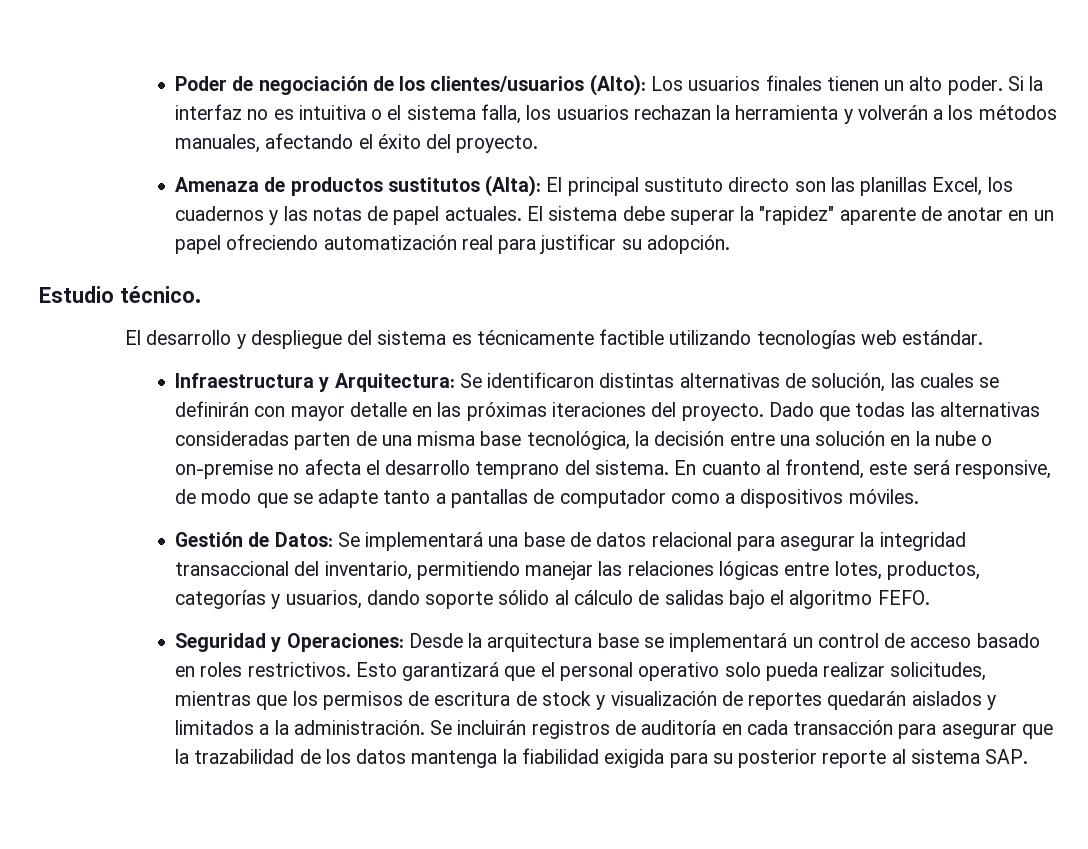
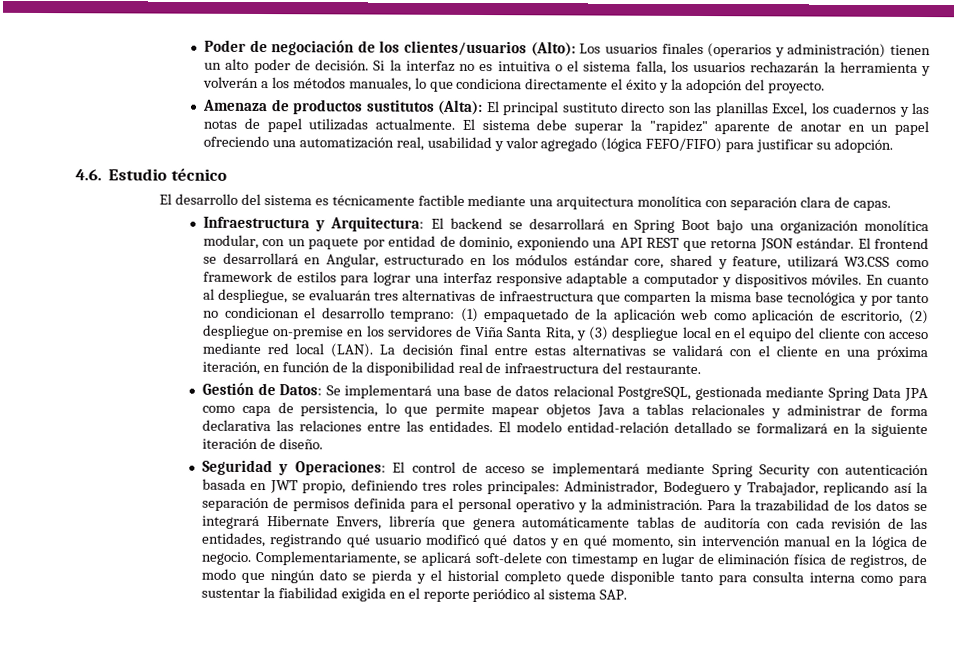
- Poder de negociación de los clientes/usuarios (Alto): Los usuarios finales tienen un alto poder.
+ Poder de negociación de los clientes/usuarios (Alto): Los usuarios finales (operarios y administración) tienen un alto poder de decisión.
- Si la interfaz no es intuitiva o el sistema falla, los usuarios rechazan la herramienta y volverán a los métodos manuales, afectando el éxito del proyecto.
+ Si la interfaz no es intuitiva o el sistema falla, los usuarios rechazarán la herramienta y volverán a los métodos manuales, lo que condiciona directamente el éxito y la adopción del proyecto.
- Amenaza de productos sustitutos (Alta): El principal sustituto directo son las planillas Excel, los cuadernos y las notas de papel actuales.
+ Amenaza de productos sustitutos (Alta): El principal sustituto directo son las planillas Excel, los cuadernos y las notas de papel utilizadas actualmente.
- El sistema debe superar la "rapidez" aparente de anotar en un papel ofreciendo automatización real para justificar su adopción.
+ El sistema debe superar la "rapidez" aparente de anotar en un papel ofreciendo una automatización real, usabilidad y valor agregado (lógica FEFO/FIFO) para justificar su adopción.
- Estudio técnico.
+ 4.6. Estudio técnico
- El desarrollo y despliegue del sistema es técnicamente factible utilizando tecnologías web estándar.
- Infraestructura y Arquitectura: Se identificaron distintas alternativas de solución, las cuales se definirán con mayor detalle en las próximas iteraciones del proyecto. Dado que todas las alternativas consideradas parten de una misma base tecnológica, la decisión entre una solución en la nube o on-premise no afecta el desarrollo temprano del sistema. En cuanto al frontend, este será responsive, de modo que se adapte tanto a pantallas de computador como a dispositivos móviles.
+ El desarrollo del sistema es técnicamente factible mediante una arquitectura monolítica con separación clara de capas.
+ Infraestructura y Arquitectura: El backend se desarrollará en Spring Boot bajo una organización monolítica modular, con un paquete por entidad de dominio, exponiendo una API REST que retorna JSON estándar. El frontend se desarrollará en Angular, estructurado en los módulos estándar core, shared y feature, utilizará W3.CSS como framework de estilos para lograr una interfaz responsive adaptable a computador y dispositivos móviles. En cuanto al despliegue, se evaluarán tres alternativas de infraestructura que comparten la misma base tecnológica y por tanto no condicionan el desarrollo temprano: (1) empaquetado de la aplicación web como aplicación de escritorio, (2) despliegue on-premise en los servidores de Viña Santa Rita, y (3) despliegue local en el equipo del cliente con acceso mediante red local (LAN). La decisión final entre estas alternativas se validará con el cliente en una próxima iteración, en función de la disponibilidad real de infraestructura del restaurante.
- Gestión de Datos: Se implementará una base de datos relacional para asegurar la integridad transaccional del inventario, permitiendo manejar las relaciones lógicas entre lotes, productos, categorías y usuarios, dando soporte sólido al cálculo de salidas bajo el algoritmo FEFO.
- Seguridad y Operaciones: Desde la arquitectura base se implementará un control de acceso basado en roles restrictivos. Esto garantizará que el personal operativo solo pueda realizar solicitudes, mientras que los permisos de escritura de stock y visualización de reportes quedarán aislados y limitados a la administración. Se incluirán registros de auditoría en cada transacción para asegurar que la trazabilidad de los datos mantenga la fiabilidad exigida para su posterior reporte al sistema SAP.
+ Gestión de Datos: Se implementará una base de datos relacional PostgreSQL, gestionada mediante Spring Data JPA como capa de persistencia, lo que permite mapear objetos Java a tablas relacionales y administrar de forma declarativa las relaciones entre las entidades. El modelo entidad-relación detallado se formalizará en la siguiente iteración de diseño.
+ Seguridad y Operaciones: El control de acceso se implementará mediante Spring Security con autenticación basada en JWT propio, definiendo tres roles principales: Administrador, Bodeguero y Trabajador, replicando así la separación de permisos definida para el personal operativo y la administración. Para la trazabilidad de los datos se integrará Hibernate Envers, librería que genera automáticamente tablas de auditoría con cada revisión de las entidades, registrando qué usuario modificó qué datos y en qué momento, sin intervención manual en la lógica de negocio. Complementariamente, se aplicará soft-delete con timestamp en lugar de eliminación física de registros, de modo que ningún dato se pierda y el historial completo quede disponible tanto para consulta interna como para sustentar la fiabilidad exigida en el reporte periódico al sistema SAP.

